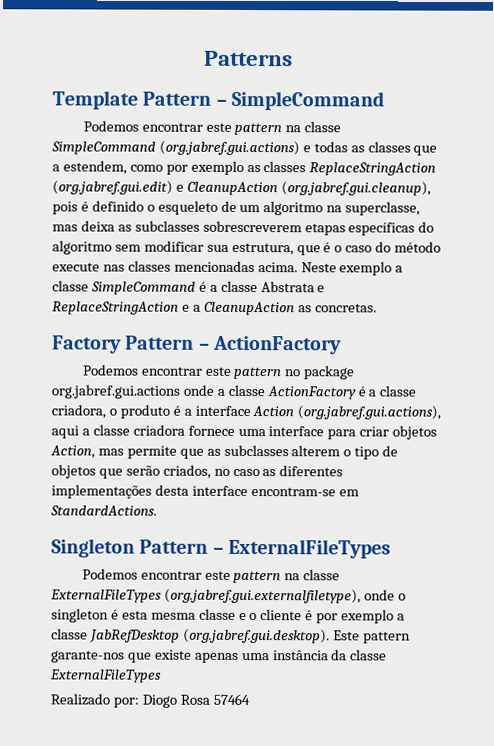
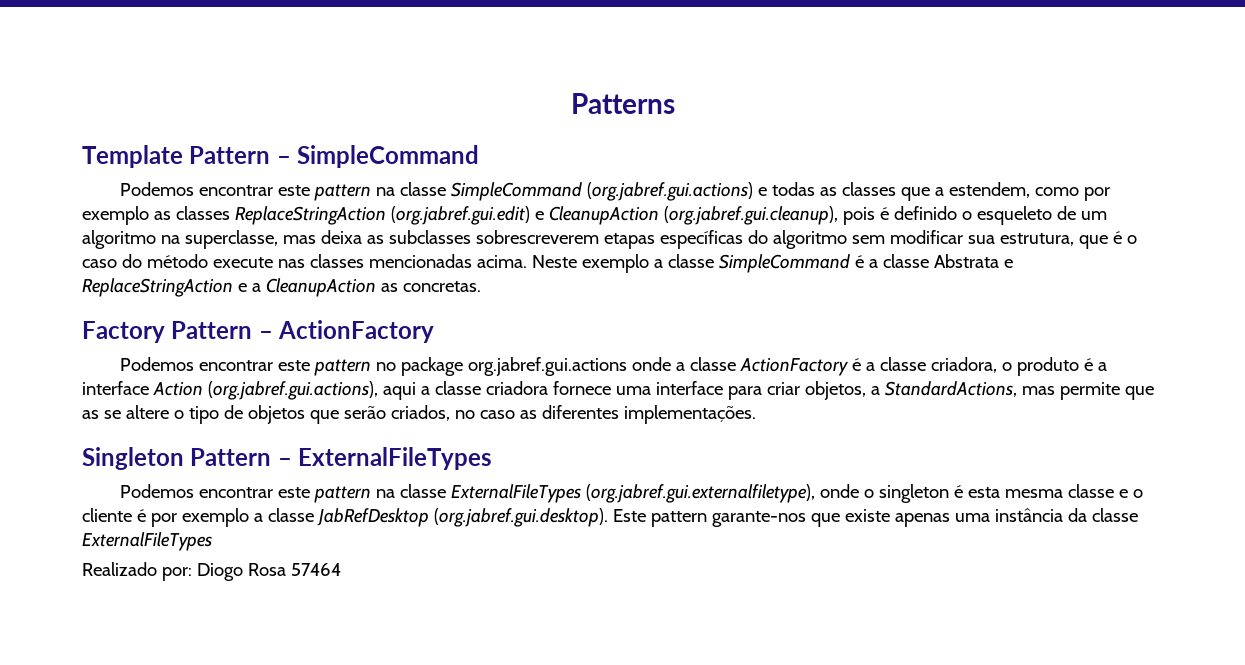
- Podemos encontrar este pattern no package org.jabref.gui.actions onde a classe ActionFactory é a classe criadora, o produto é a interface Action (org.jabref.gui.actions), aqui a classe criadora fornece uma interface para criar objetos Action, mas permite que as subclasses alterem o tipo de objetos que serão criados, no caso as diferentes implementações desta interface encontram-se em StandardActions.
+ Podemos encontrar este pattern no package org.jabref.gui.actions onde a classe ActionFactory é a classe criadora, o produto é a interface Action (org.jabref.gui.actions), aqui a classe criadora fornece uma interface para criar objetos, a StandardActions, mas permite que as se altere o tipo de objetos que serão criados, no caso as diferentes implementações.

